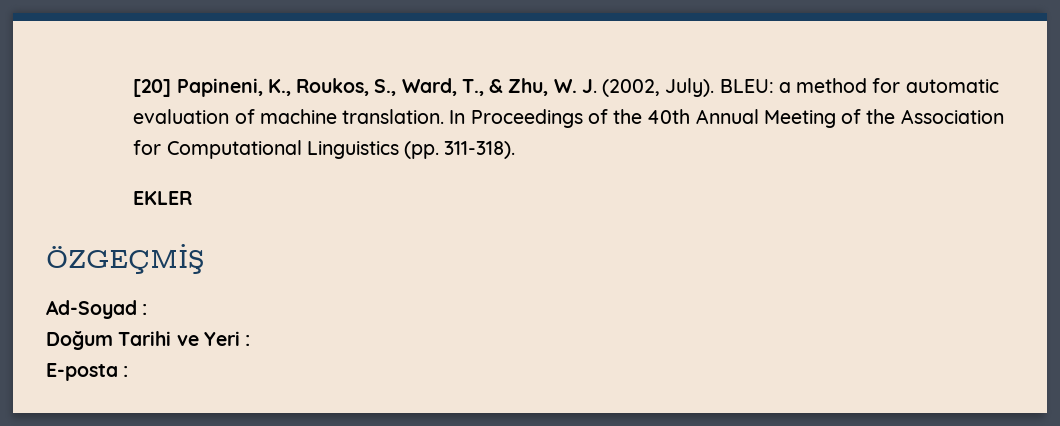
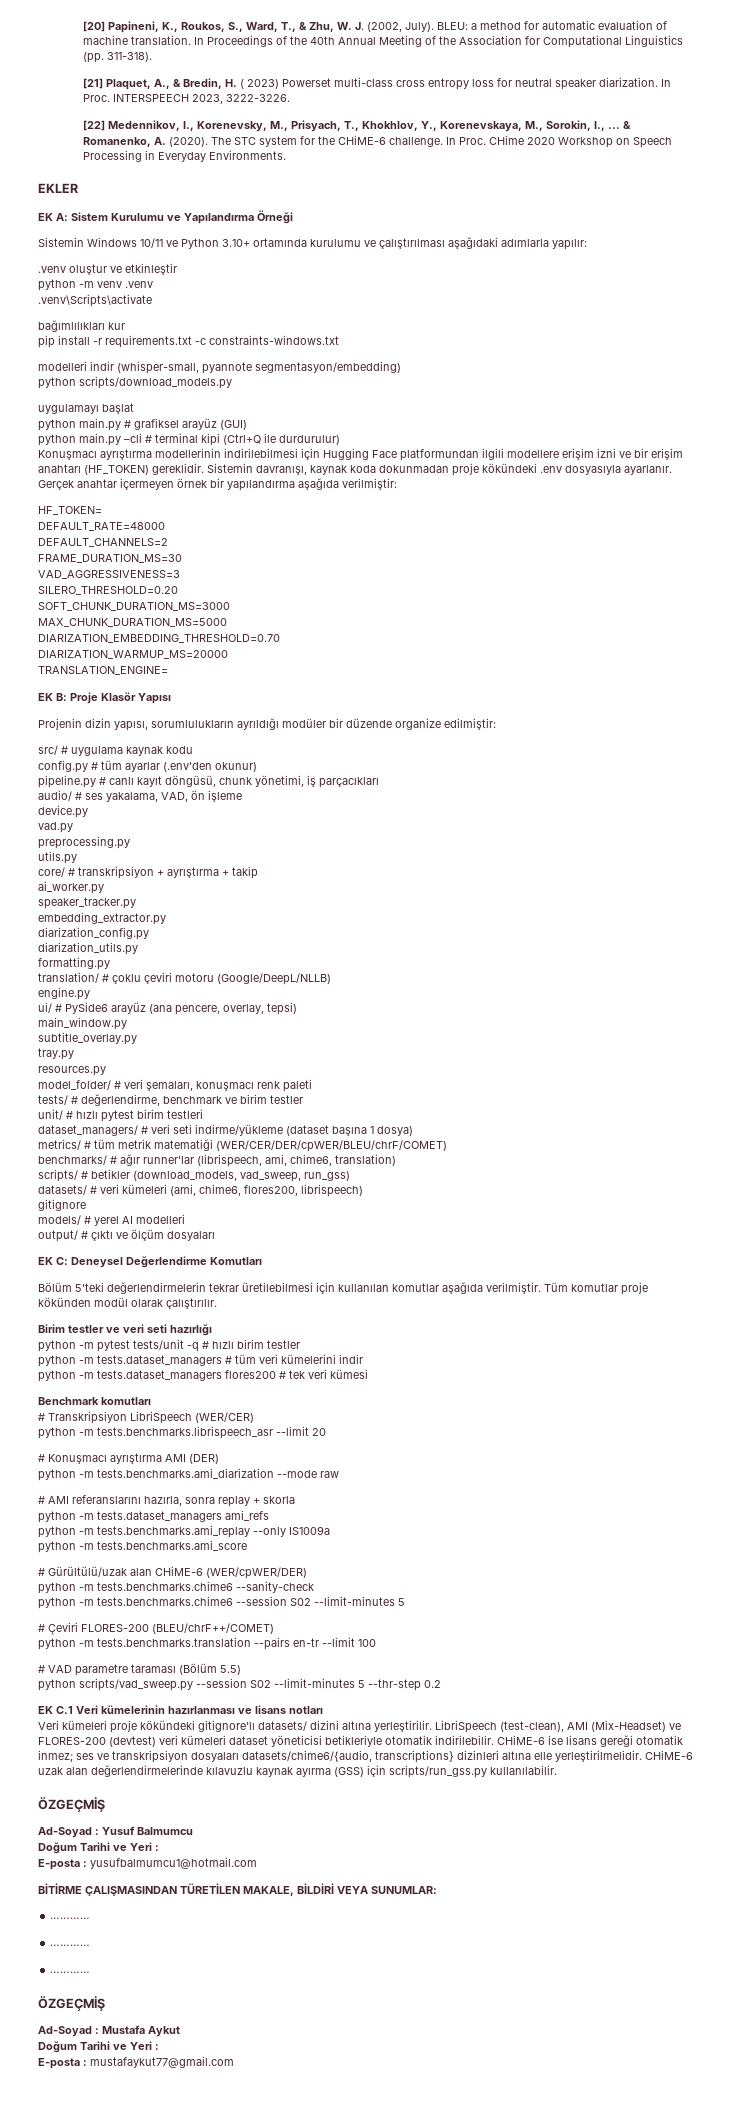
+ [21] Plaquet, A., & Bredin, H. ( 2023) Powerset multi-class cross entropy loss for neutral speaker diarization. In Proc. INTERSPEECH 2023, 3222-3226.
+ [22] Medennikov, I., Korenevsky, M., Prisyach, T., Khokhlov, Y., Korenevskaya, M., Sorokin, I., ... & Romanenko, A. (2020). The STC system for the CHiME-6 challenge. In Proc. CHime 2020 Workshop on Speech Processing in Everyday Environments.
  EKLER
+ EK A: Sistem Kurulumu ve Yapılandırma Örneği
+ Sistemin Windows 10/11 ve Python 3.10+ ortamında kurulumu ve çalıştırılması aşağıdaki adımlarla yapılır:
+ .venv oluştur ve etkinleştir
+ python -m venv .venv
+ .venv\Scripts\activate
+ bağımlılıkları kur
+ pip install -r requirements.txt -c constraints-windows.txt
+ modelleri indir (whisper-small, pyannote segmentasyon/embedding)
+ python scripts/download_models.py
+ uygulamayı başlat
+ python main.py # grafiksel arayüz (GUI)
+ python main.py –cli # terminal kipi (Ctrl+Q ile durdurulur)
+ Konuşmacı ayrıştırma modellerinin indirilebilmesi için Hugging Face platformundan ilgili modellere erişim izni ve bir erişim anahtarı (HF_TOKEN) gereklidir. Sistemin davranışı, kaynak koda dokunmadan proje kökündeki .env dosyasıyla ayarlanır. Gerçek anahtar içermeyen örnek bir yapılandırma aşağıda verilmiştir:
+ HF_TOKEN=
+ DEFAULT_RATE=48000
+ DEFAULT_CHANNELS=2
+ FRAME_DURATION_MS=30
+ VAD_AGGRESSIVENESS=3
+ SILERO_THRESHOLD=0.20
+ SOFT_CHUNK_DURATION_MS=3000
+ MAX_CHUNK_DURATION_MS=5000
+ DIARIZATION_EMBEDDING_THRESHOLD=0.70
+ DIARIZATION_WARMUP_MS=20000
+ TRANSLATION_ENGINE=
+ EK B: Proje Klasör Yapısı
+ Projenin dizin yapısı, sorumlulukların ayrıldığı modüler bir düzende organize edilmiştir:
+ src/ # uygulama kaynak kodu
+ config.py # tüm ayarlar (.env'den okunur)
+ pipeline.py # canlı kayıt döngüsü, chunk yönetimi, iş parçacıkları
+ audio/ # ses yakalama, VAD, ön işleme
+ device.py
+ vad.py
+ preprocessing.py
+ utils.py
+ core/ # transkripsiyon + ayrıştırma + takip
+ ai_worker.py
+ speaker_tracker.py
+ embedding_extractor.py
+ diarization_config.py
+ diarization_utils.py
+ formatting.py
+ translation/ # çoklu çeviri motoru (Google/DeepL/NLLB)
+ engine.py
+ ui/ # PySide6 arayüz (ana pencere, overlay, tepsi)
+ main_window.py
+ subtitle_overlay.py
+ tray.py
+ resources.py
+ model_folder/ # veri şemaları, konuşmacı renk paleti
+ tests/ # değerlendirme, benchmark ve birim testler
+ unit/ # hızlı pytest birim testleri
+ dataset_managers/ # veri seti indirme/yükleme (dataset başına 1 dosya)
+ metrics/ # tüm metrik matematiği (WER/CER/DER/cpWER/BLEU/chrF/COMET)
+ benchmarks/ # ağır runner'lar (librispeech, ami, chime6, translation)
+ scripts/ # betikler (download_models, vad_sweep, run_gss)
+ datasets/ # veri kümeleri (ami, chime6, flores200, librispeech)
+ gitignore
+ models/ # yerel AI modelleri
+ output/ # çıktı ve ölçüm dosyaları
+ EK C: Deneysel Değerlendirme Komutları
+ Bölüm 5'teki değerlendirmelerin tekrar üretilebilmesi için kullanılan komutlar aşağıda verilmiştir. Tüm komutlar proje kökünden modül olarak çalıştırılır.
+ Birim testler ve veri seti hazırlığı
+ python -m pytest tests/unit -q # hızlı birim testler
+ python -m tests.dataset_managers # tüm veri kümelerini indir
+ python -m tests.dataset_managers flores200 # tek veri kümesi
+ Benchmark komutları
+ # Transkripsiyon LibriSpeech (WER/CER)
+ python -m tests.benchmarks.librispeech_asr --limit 20
+ # Konuşmacı ayrıştırma AMI (DER)
+ python -m tests.benchmarks.ami_diarization --mode raw
+ # AMI referanslarını hazırla, sonra replay + skorla
+ python -m tests.dataset_managers ami_refs
+ python -m tests.benchmarks.ami_replay --only IS1009a
+ python -m tests.benchmarks.ami_score
+ # Gürültülü/uzak alan CHiME-6 (WER/cpWER/DER)
+ python -m tests.benchmarks.chime6 --sanity-check
+ python -m tests.benchmarks.chime6 --session S02 --limit-minutes 5
+ # Çeviri FLORES-200 (BLEU/chrF++/COMET)
+ python -m tests.benchmarks.translation --pairs en-tr --limit 100
+ # VAD parametre taraması (Bölüm 5.5)
+ python scripts/vad_sweep.py --session S02 --limit-minutes 5 --thr-step 0.2
+ EK C.1 Veri kümelerinin hazırlanması ve lisans notları
+ Veri kümeleri proje kökündeki gitignore'lı datasets/ dizini altına yerleştirilir. LibriSpeech (test-clean), AMI (Mix-Headset) ve FLORES-200 (devtest) veri kümeleri dataset yöneticisi betikleriyle otomatik indirilebilir. CHiME-6 ise lisans gereği otomatik inmez; ses ve transkripsiyon dosyaları datasets/chime6/{audio, transcriptions} dizinleri altına elle yerleştirilmelidir. CHiME-6 uzak alan değerlendirmelerinde kılavuzlu kaynak ayırma (GSS) için scripts/run_gss.py kullanılabilir.
  ÖZGEÇMİŞ
- Ad-Soyad :
+ Ad-Soyad : Yusuf Balmumcu
  Doğum Tarihi ve Yeri :
- E-posta :
+ E-posta : yusufbalmumcu1@hotmail.com
+ BİTİRME ÇALIŞMASINDAN TÜRETİLEN MAKALE, BİLDİRİ VEYA SUNUMLAR:
+ …………
+ …………
+ …………
+ ÖZGEÇMİŞ
+ Ad-Soyad : Mustafa Aykut
+ Doğum Tarihi ve Yeri :
+ E-posta : mustafaykut77@gmail.com

